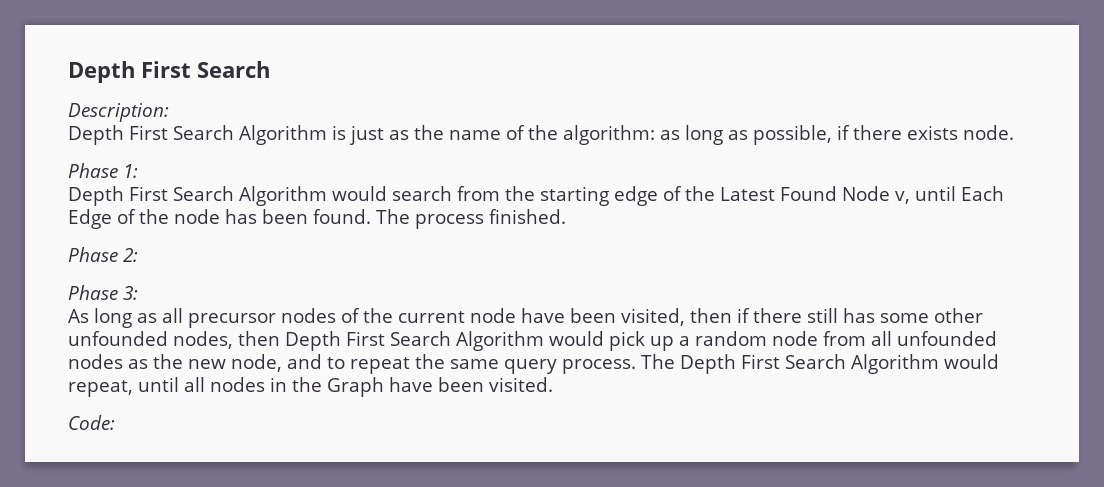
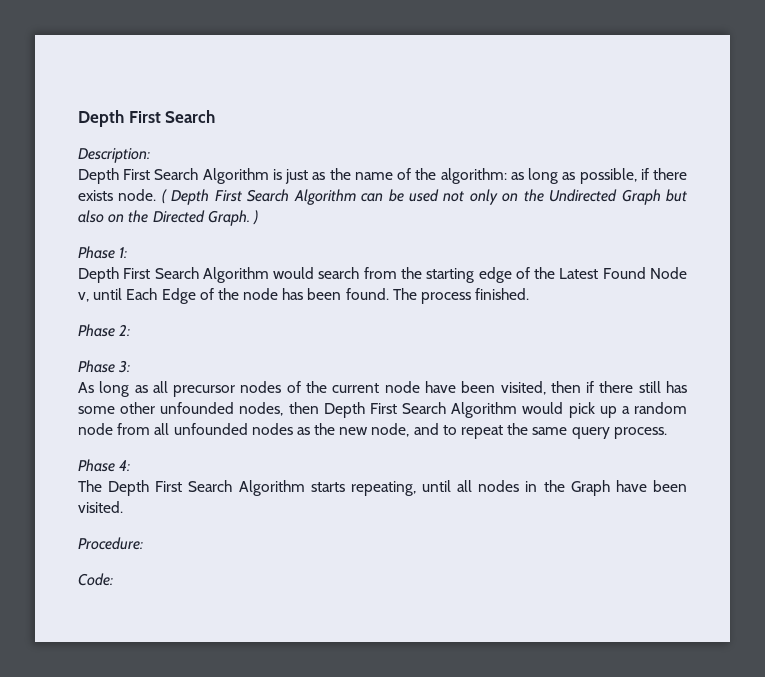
+ ( Depth First Search Algorithm can be used not only on the Undirected Graph but also on the Directed Graph. )
- As long as all precursor nodes of the current node have been visited, then if there still has some other unfounded nodes, then Depth First Search Algorithm would pick up a random node from all unfounded nodes as the new node, and to repeat the same query process. The Depth First Search Algorithm would repeat, until all nodes in the Graph have been visited.
+ As long as all precursor nodes of the current node have been visited, then if there still has some other unfounded nodes, then Depth First Search Algorithm would pick up a random node from all unfounded nodes as the new node, and to repeat the same query process.
+ Phase 4:
+ The Depth First Search Algorithm starts repeating, until all nodes in the Graph have been visited.
+ Procedure:

